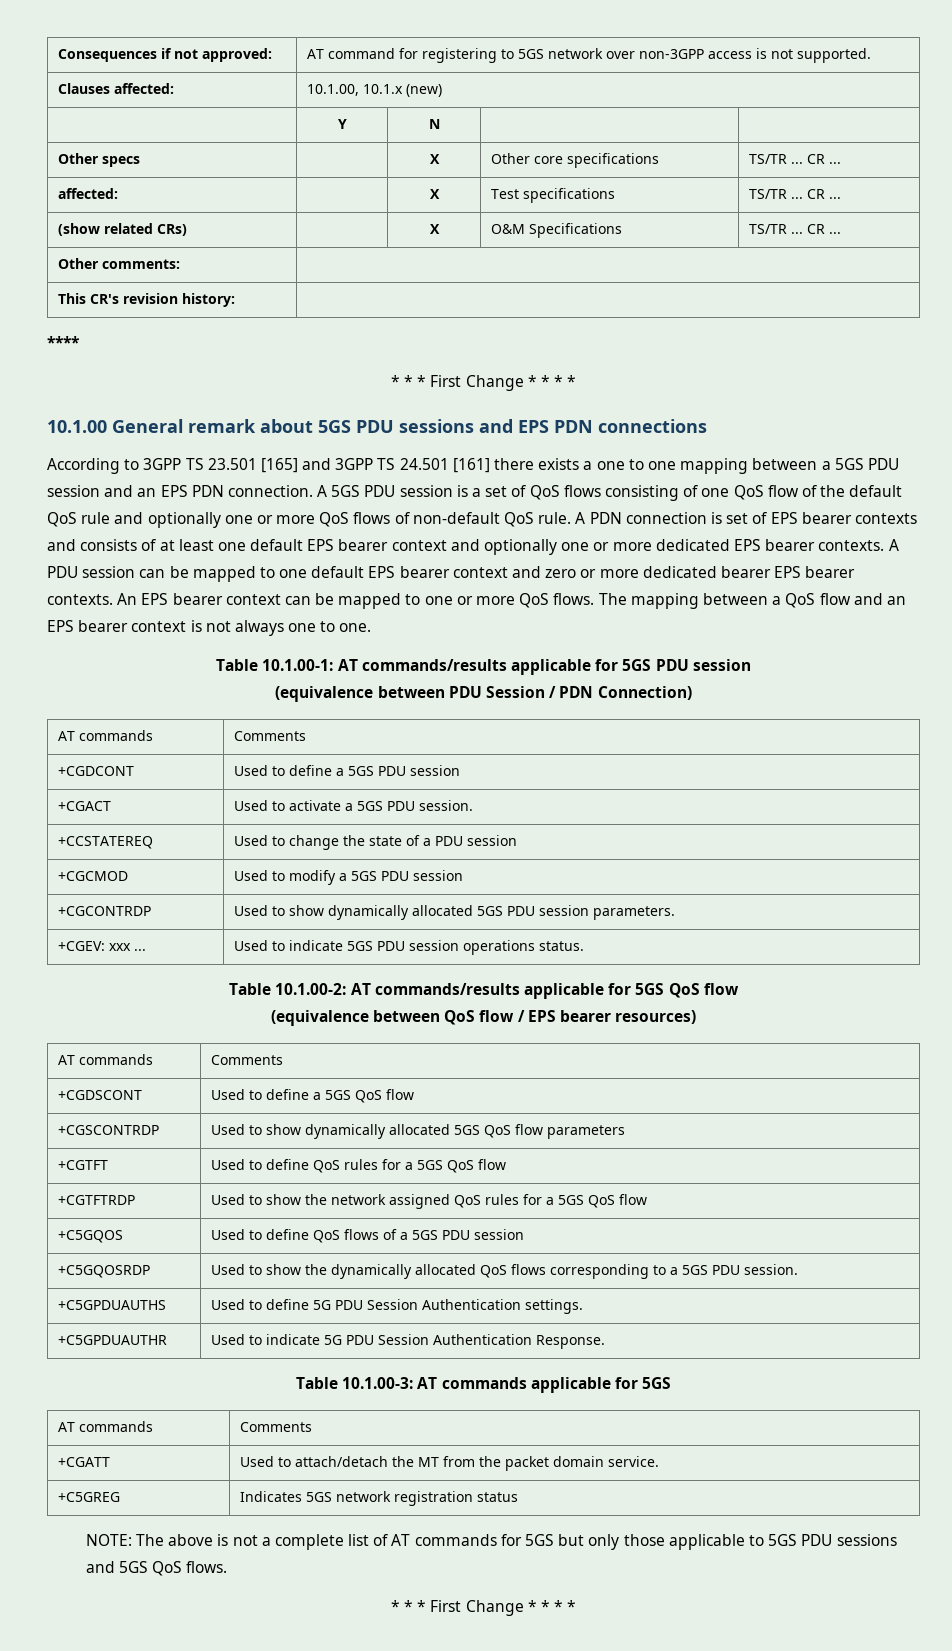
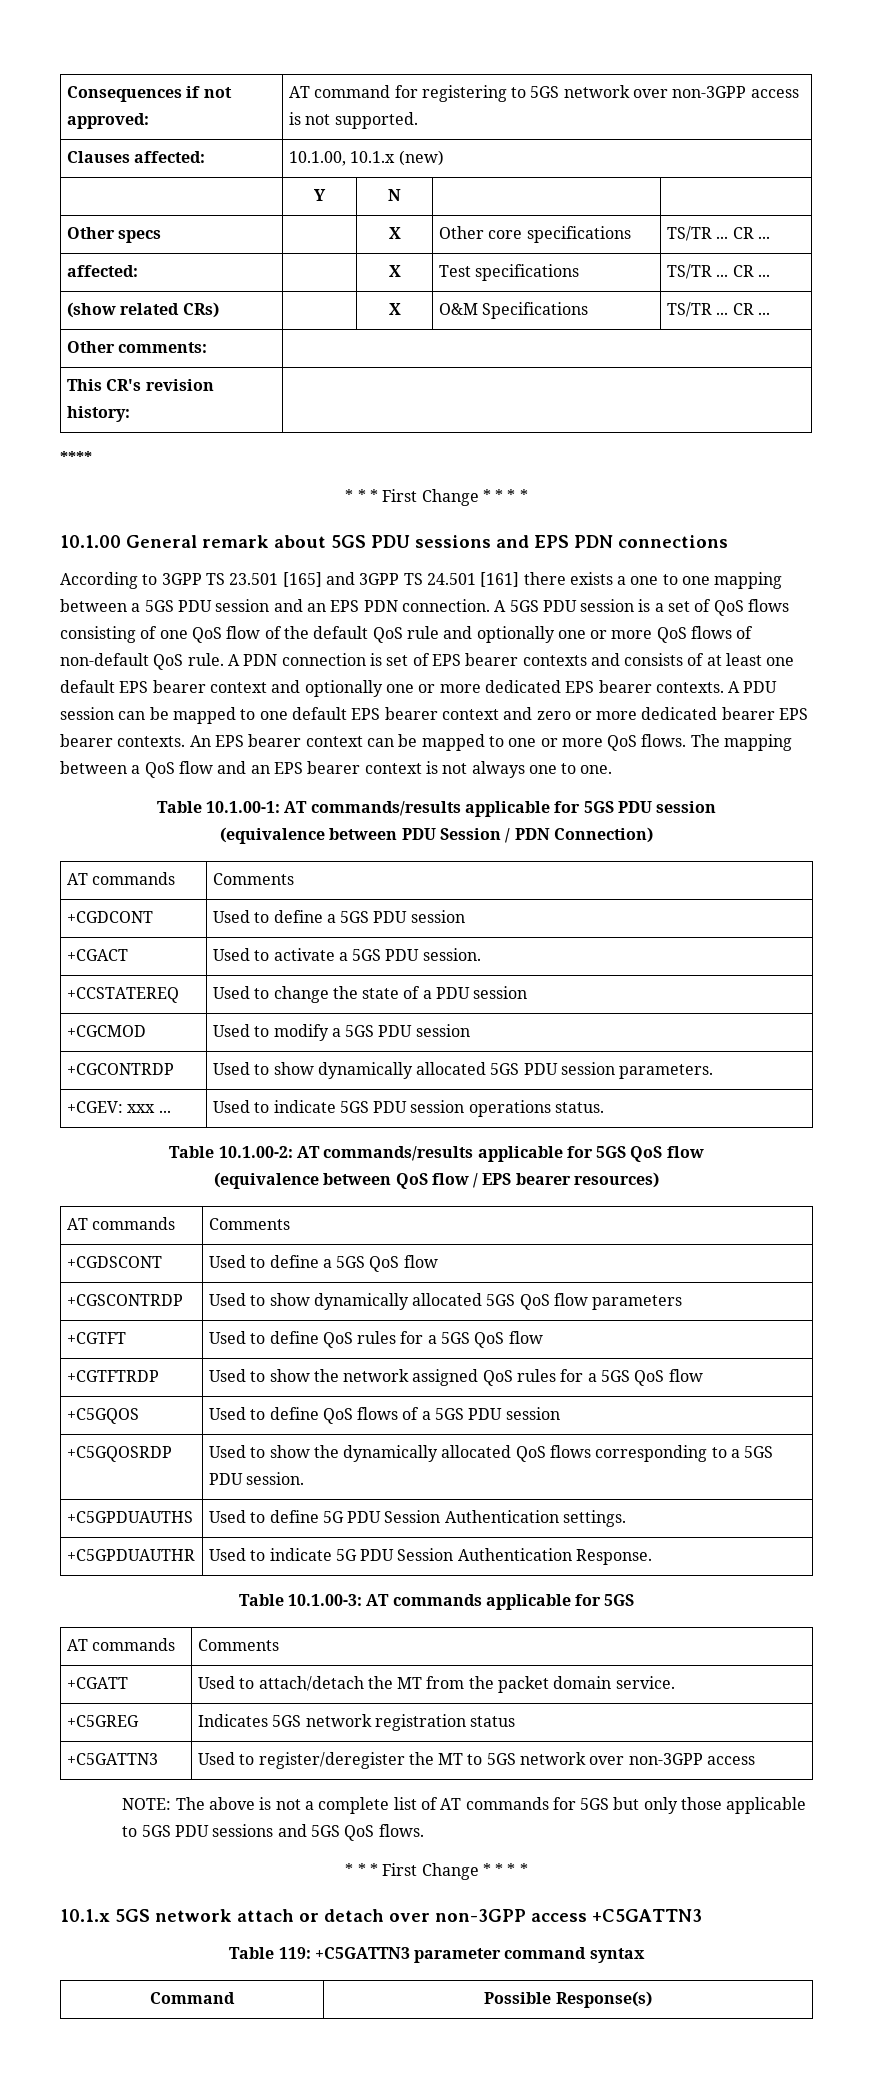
+ +C5GATTN3 | Used to register/deregister the MT to 5GS network over non-3GPP access
+ 10.1.x 5GS network attach or detach over non-3GPP access +C5GATTN3
+ Table 119: +C5GATTN3 parameter command syntax
+ Command | Possible Response(s)

